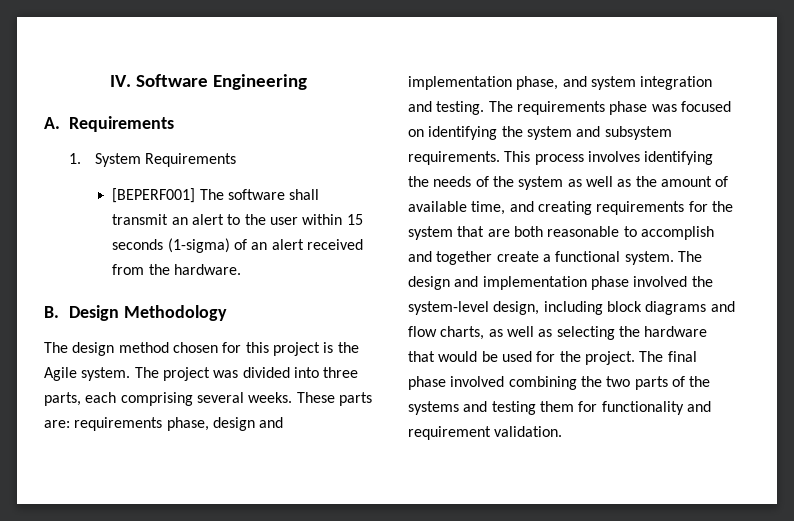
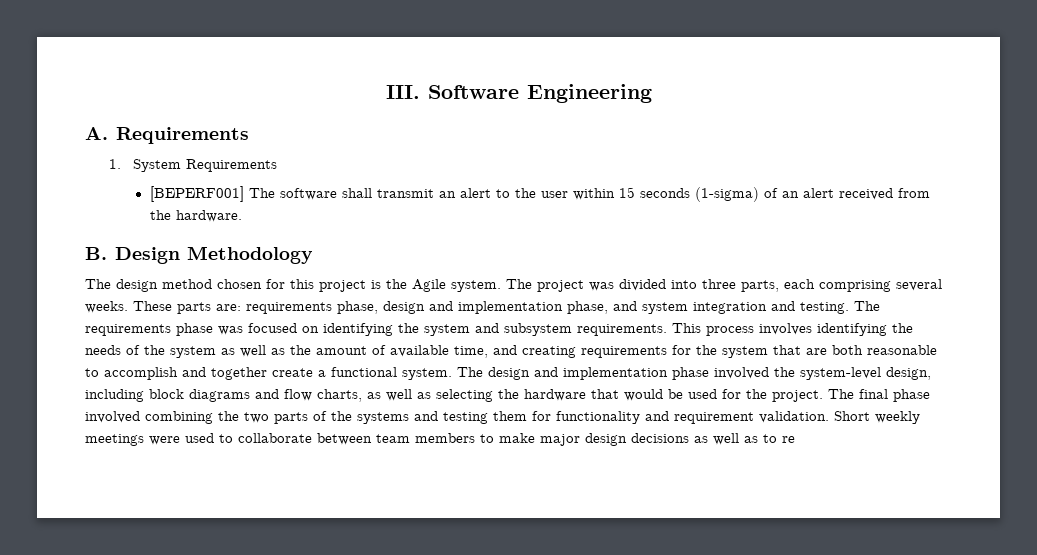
- IV. Software Engineering
+ III. Software Engineering
+ Short weekly meetings were used to collaborate between team members to make major design decisions as well as to re

